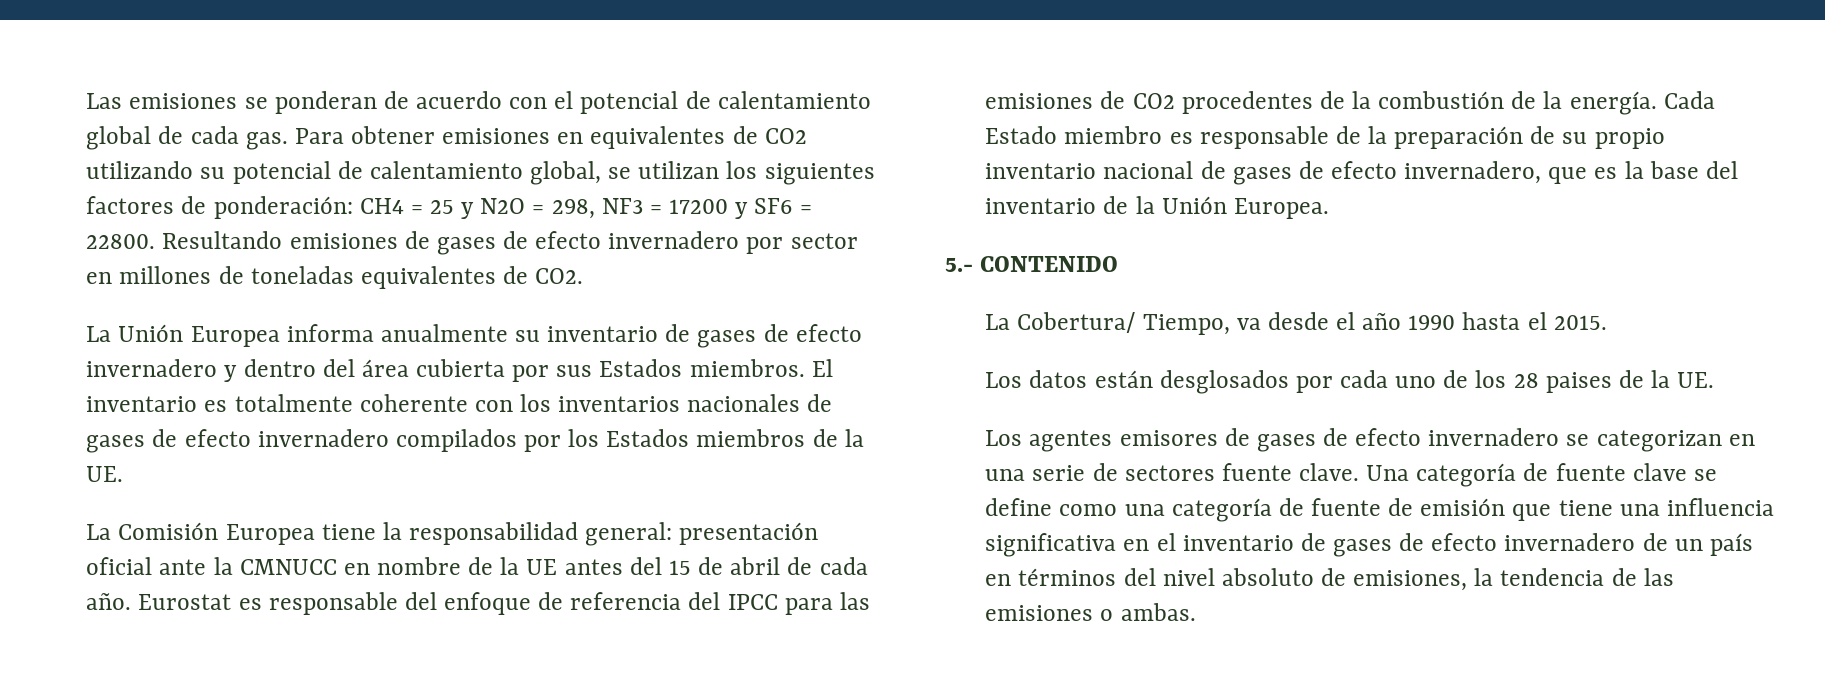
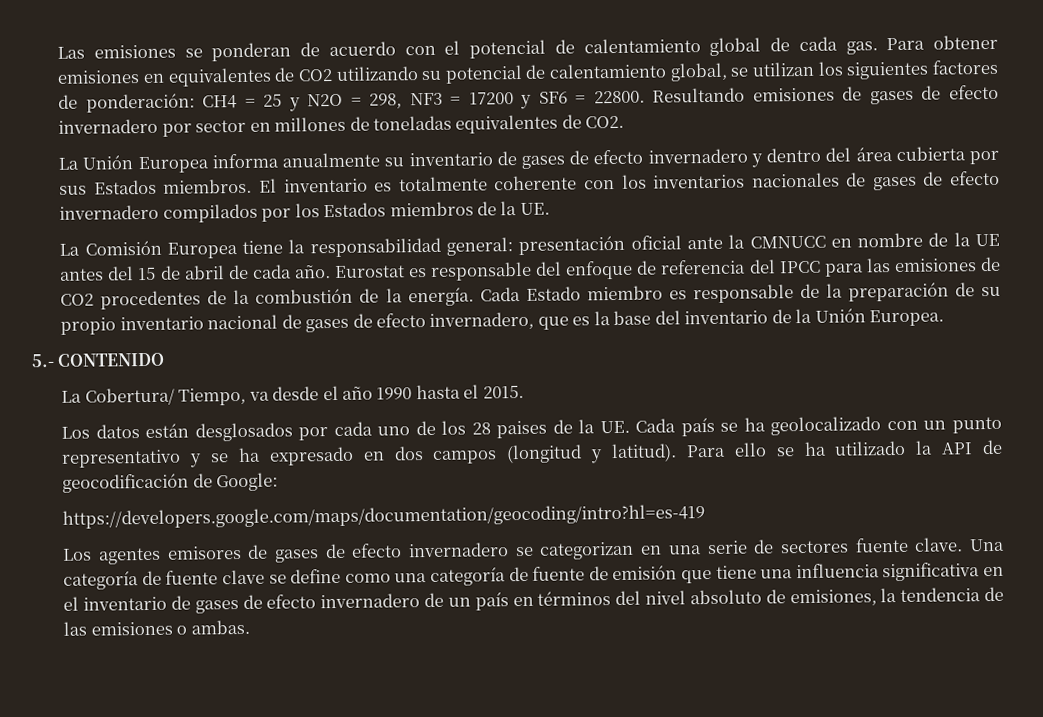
- Los datos están desglosados por cada uno de los 28 paises de la UE.
+ Los datos están desglosados por cada uno de los 28 paises de la UE. Cada país se ha geolocalizado con un punto representativo y se ha expresado en dos campos (longitud y latitud). Para ello se ha utilizado la API de geocodificación de Google:
+ https://developers.google.com/maps/documentation/geocoding/intro?hl=es-419

